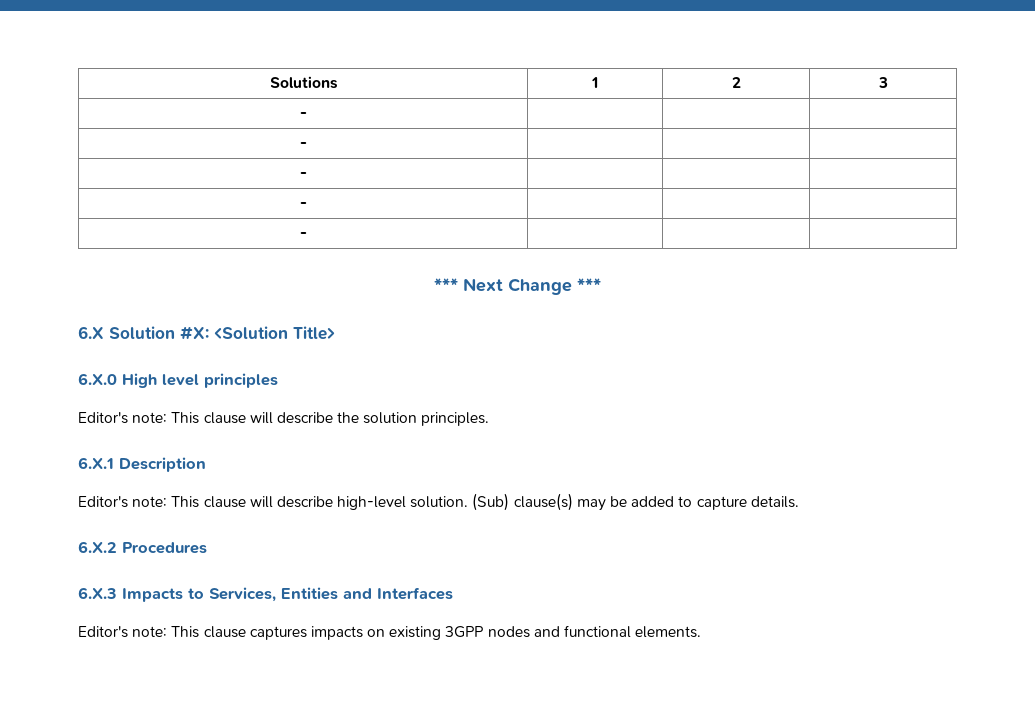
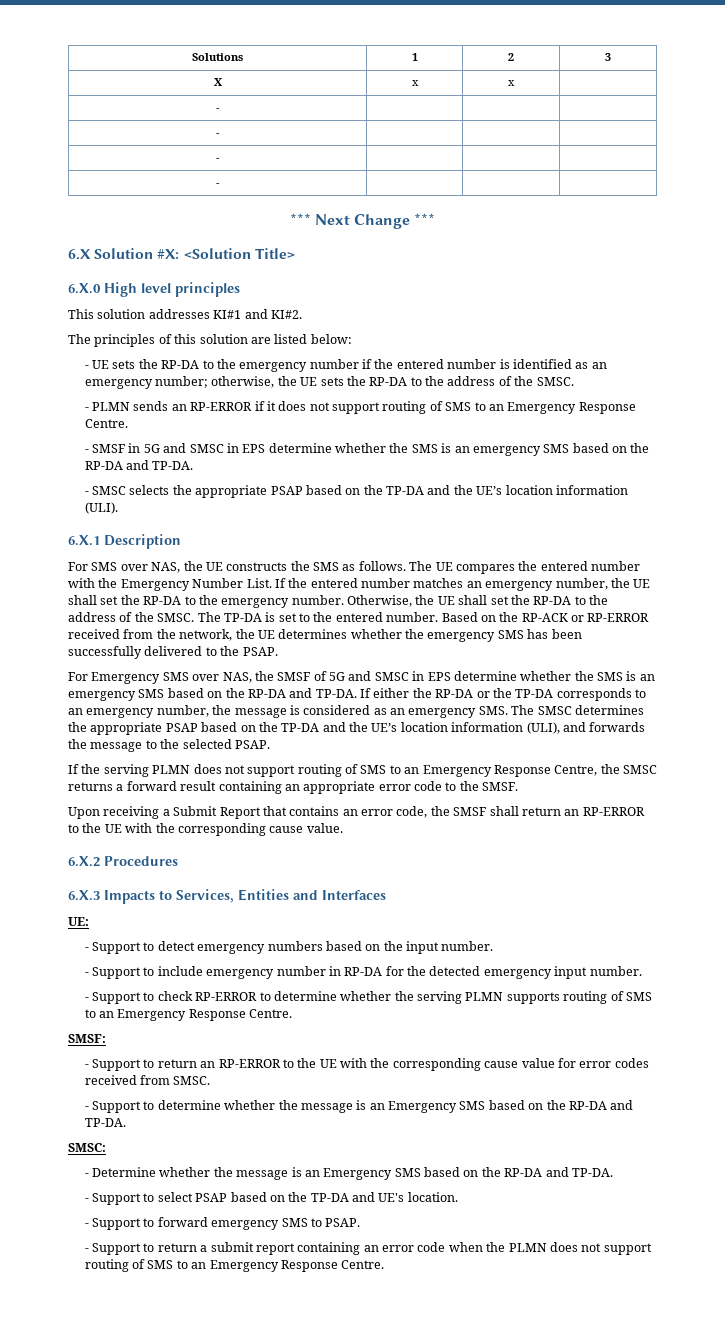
  Solutions | 1 | 2 | 3
- - | | |
+ X | x | x |
- Editor's note: This clause will describe the solution principles.
+ This solution addresses KI#1 and KI#2.
+ The principles of this solution are listed below:
+ - UE sets the RP-DA to the emergency number if the entered number is identified as an emergency number; otherwise, the UE sets the RP-DA to the address of the SMSC.
+ - PLMN sends an RP-ERROR if it does not support routing of SMS to an Emergency Response Centre.
+ - SMSF in 5G and SMSC in EPS determine whether the SMS is an emergency SMS based on the RP-DA and TP-DA.
+ - SMSC selects the appropriate PSAP based on the TP-DA and the UE’s location information (ULI).
  6.X.1 Description
- Editor's note: This clause will describe high-level solution. (Sub) clause(s) may be added to capture details.
+ For SMS over NAS, the UE constructs the SMS as follows. The UE compares the entered number with the Emergency Number List. If the entered number matches an emergency number, the UE shall set the RP-DA to the emergency number. Otherwise, the UE shall set the RP-DA to the address of the SMSC. The TP-DA is set to the entered number. Based on the RP-ACK or RP-ERROR received from the network, the UE determines whether the emergency SMS has been successfully delivered to the PSAP.
+ For Emergency SMS over NAS, the SMSF of 5G and SMSC in EPS determine whether the SMS is an emergency SMS based on the RP-DA and TP-DA. If either the RP-DA or the TP-DA corresponds to an emergency number, the message is considered as an emergency SMS. The SMSC determines the appropriate PSAP based on the TP-DA and the UE’s location information (ULI), and forwards the message to the selected PSAP.
+ If the serving PLMN does not support routing of SMS to an Emergency Response Centre, the SMSC returns a forward result containing an appropriate error code to the SMSF.
+ Upon receiving a Submit Report that contains an error code, the SMSF shall return an RP-ERROR to the UE with the corresponding cause value.
- Editor's note: This clause captures impacts on existing 3GPP nodes and functional elements.
+ UE:
+ - Support to detect emergency numbers based on the input number.
+ - Support to include emergency number in RP-DA for the detected emergency input number.
+ - Support to check RP-ERROR to determine whether the serving PLMN supports routing of SMS to an Emergency Response Centre.
+ SMSF:
+ - Support to return an RP-ERROR to the UE with the corresponding cause value for error codes received from SMSC.
+ - Support to determine whether the message is an Emergency SMS based on the RP-DA and TP-DA.
+ SMSC:
+ - Determine whether the message is an Emergency SMS based on the RP-DA and TP-DA.
+ - Support to select PSAP based on the TP-DA and UE's location.
+ - Support to forward emergency SMS to PSAP.
+ - Support to return a submit report containing an error code when the PLMN does not support routing of SMS to an Emergency Response Centre.

